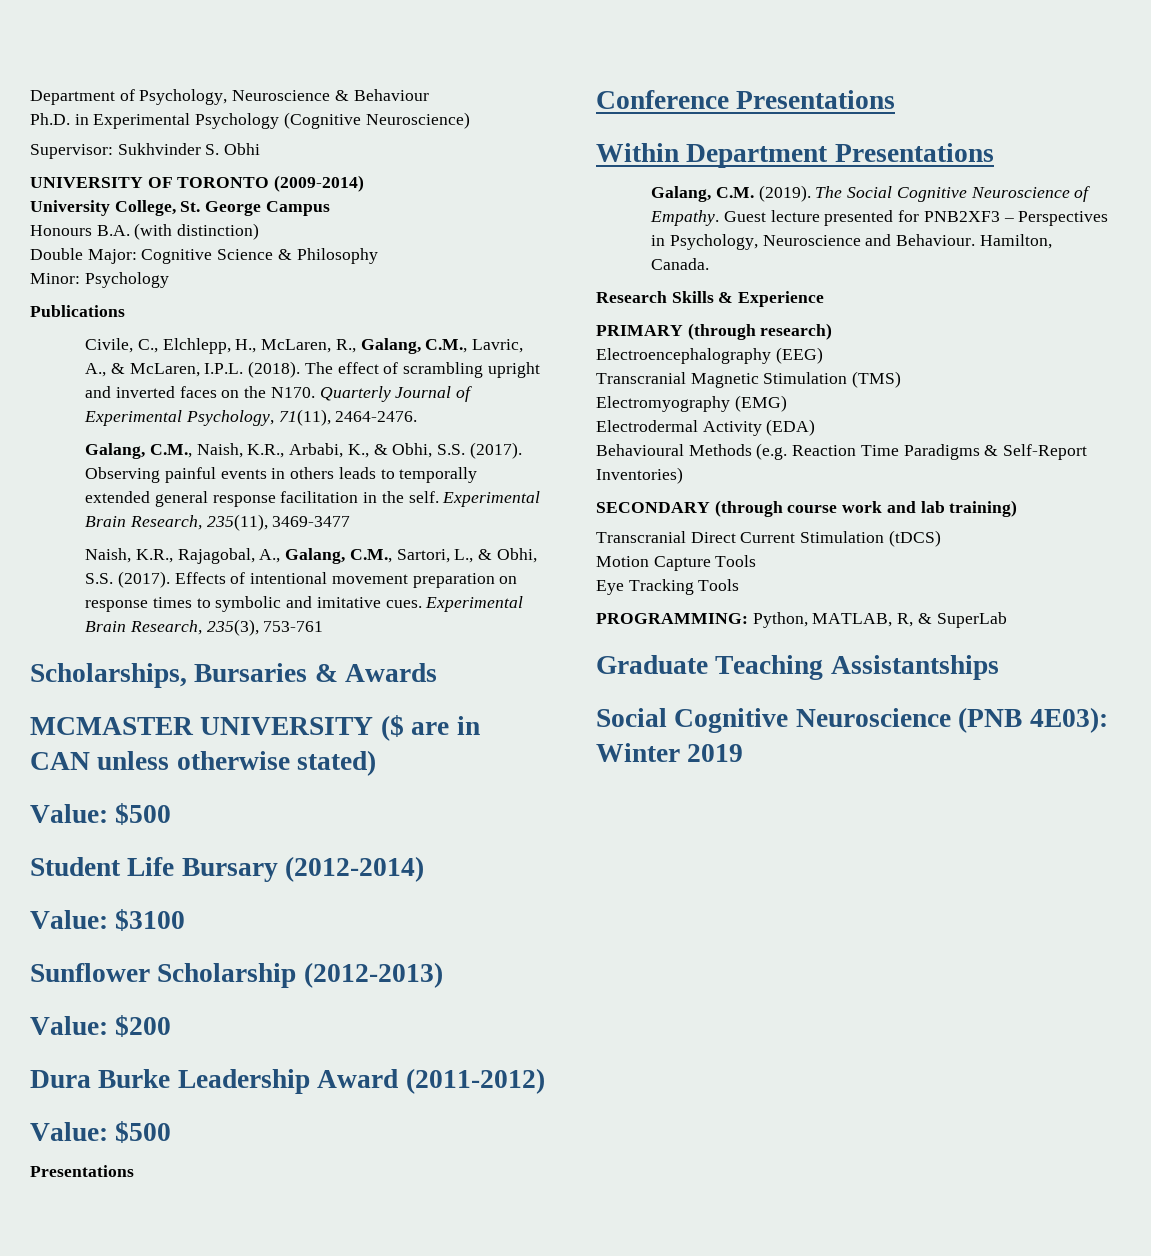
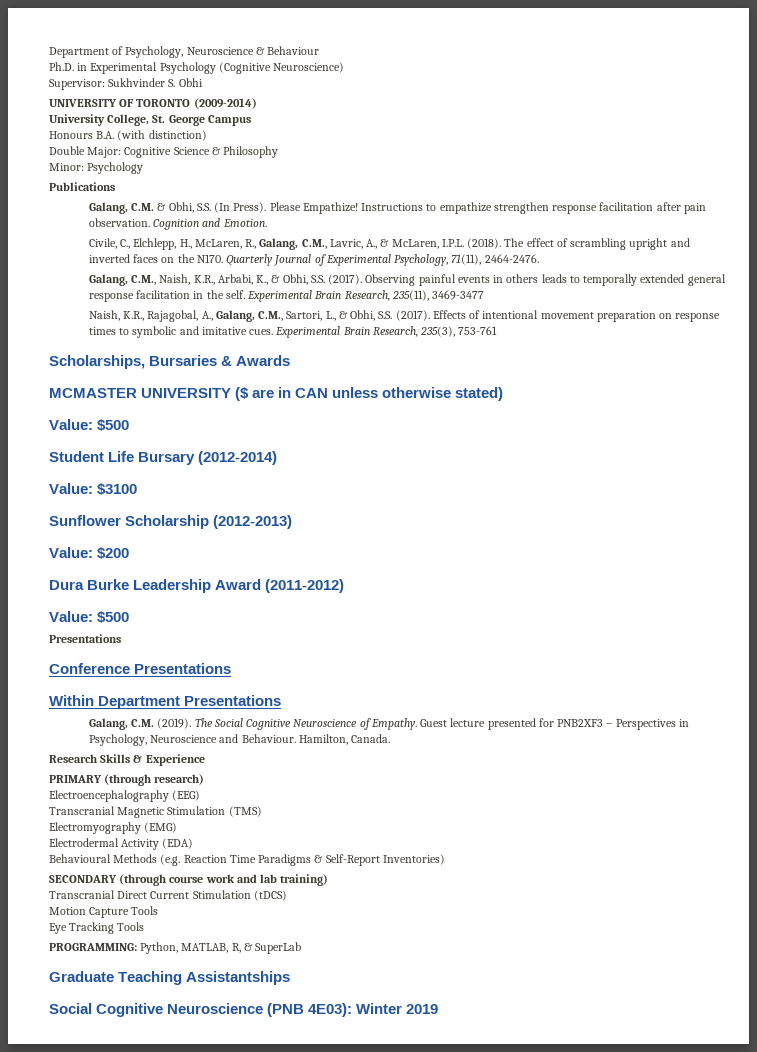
+ Galang, C.M. & Obhi, S.S. (In Press). Please Empathize! Instructions to empathize strengthen response facilitation after pain observation. Cognition and Emotion.

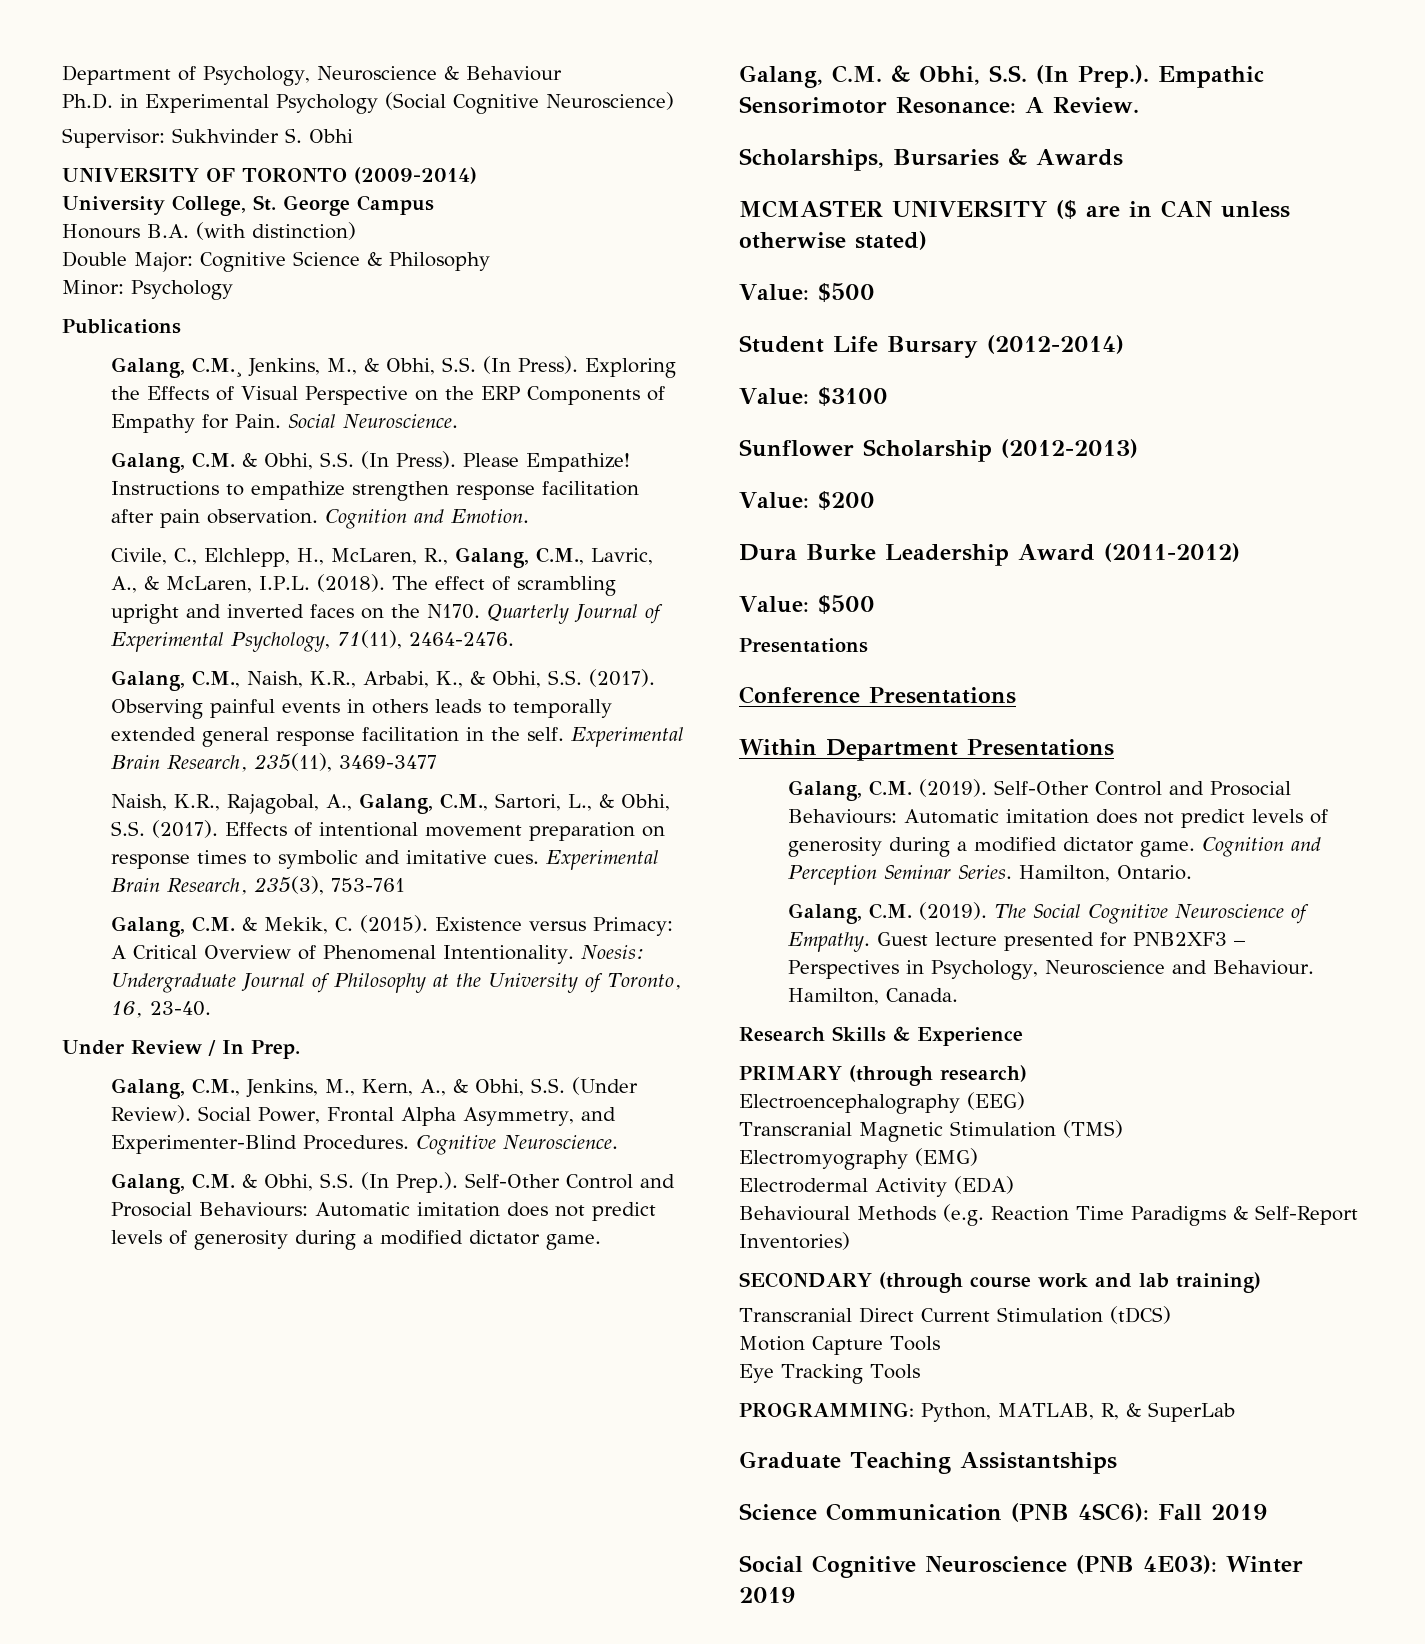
- Ph.D. in Experimental Psychology (Cognitive Neuroscience)
+ Ph.D. in Experimental Psychology (Social Cognitive Neuroscience)
+ Galang, C.M.¸ Jenkins, M., & Obhi, S.S. (In Press). Exploring the Effects of Visual Perspective on the ERP Components of Empathy for Pain. Social Neuroscience.
+ Galang, C.M. & Mekik, C. (2015). Existence versus Primacy: A Critical Overview of Phenomenal Intentionality. Noesis: Undergraduate Journal of Philosophy at the University of Toronto, 16, 23-40.
+ Under Review / In Prep.
+ Galang, C.M., Jenkins, M., Kern, A., & Obhi, S.S. (Under Review). Social Power, Frontal Alpha Asymmetry, and Experimenter-Blind Procedures. Cognitive Neuroscience.
+ Galang, C.M. & Obhi, S.S. (In Prep.). Self-Other Control and Prosocial Behaviours: Automatic imitation does not predict levels of generosity during a modified dictator game.
+ Galang, C.M. & Obhi, S.S. (In Prep.). Empathic Sensorimotor Resonance: A Review.
+ Galang, C.M. (2019). Self-Other Control and Prosocial Behaviours: Automatic imitation does not predict levels of generosity during a modified dictator game. Cognition and Perception Seminar Series. Hamilton, Ontario.
+ Science Communication (PNB 4SC6): Fall 2019

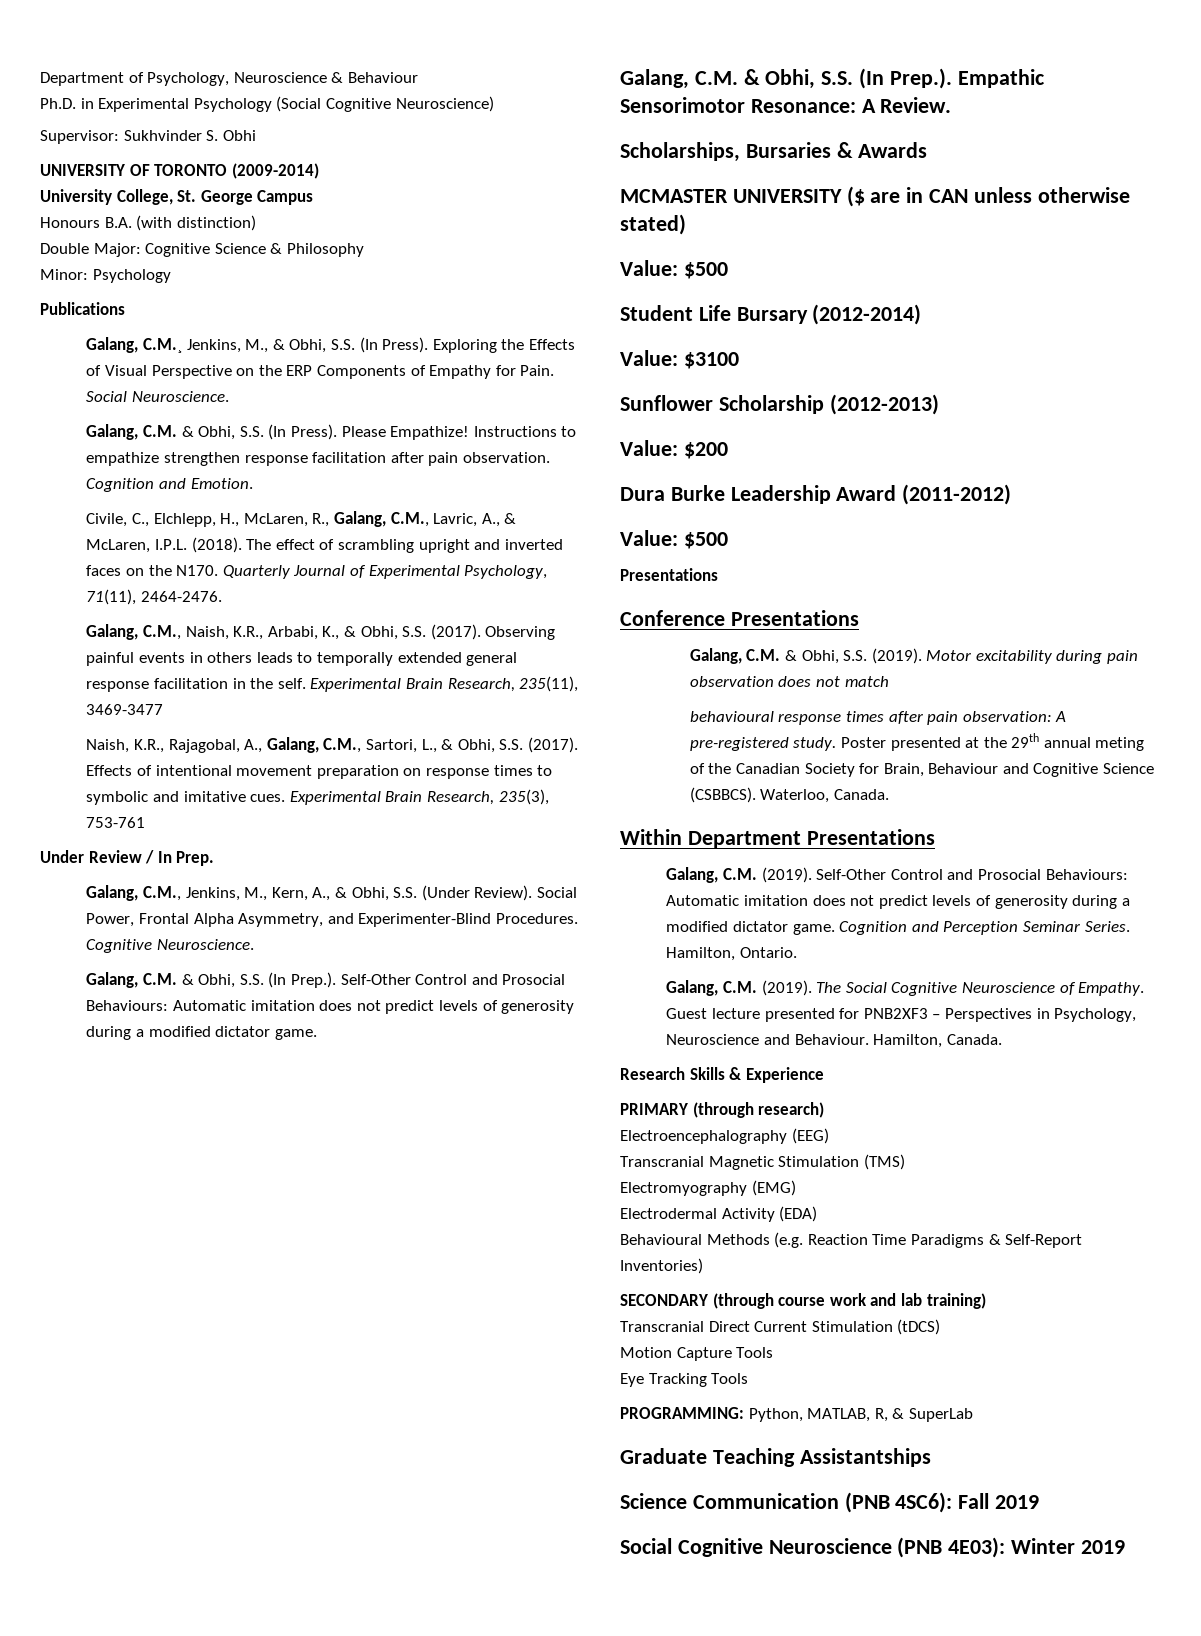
- Galang, C.M. & Mekik, C. (2015). Existence versus Primacy: A Critical Overview of Phenomenal Intentionality. Noesis: Undergraduate Journal of Philosophy at the University of Toronto, 16, 23-40.
+ Galang, C.M. & Obhi, S.S. (2019). Motor excitability during pain observation does not match
+ behavioural response times after pain observation: A pre-registered study. Poster presented at the 29th annual meting of the Canadian Society for Brain, Behaviour and Cognitive Science (CSBBCS). Waterloo, Canada.

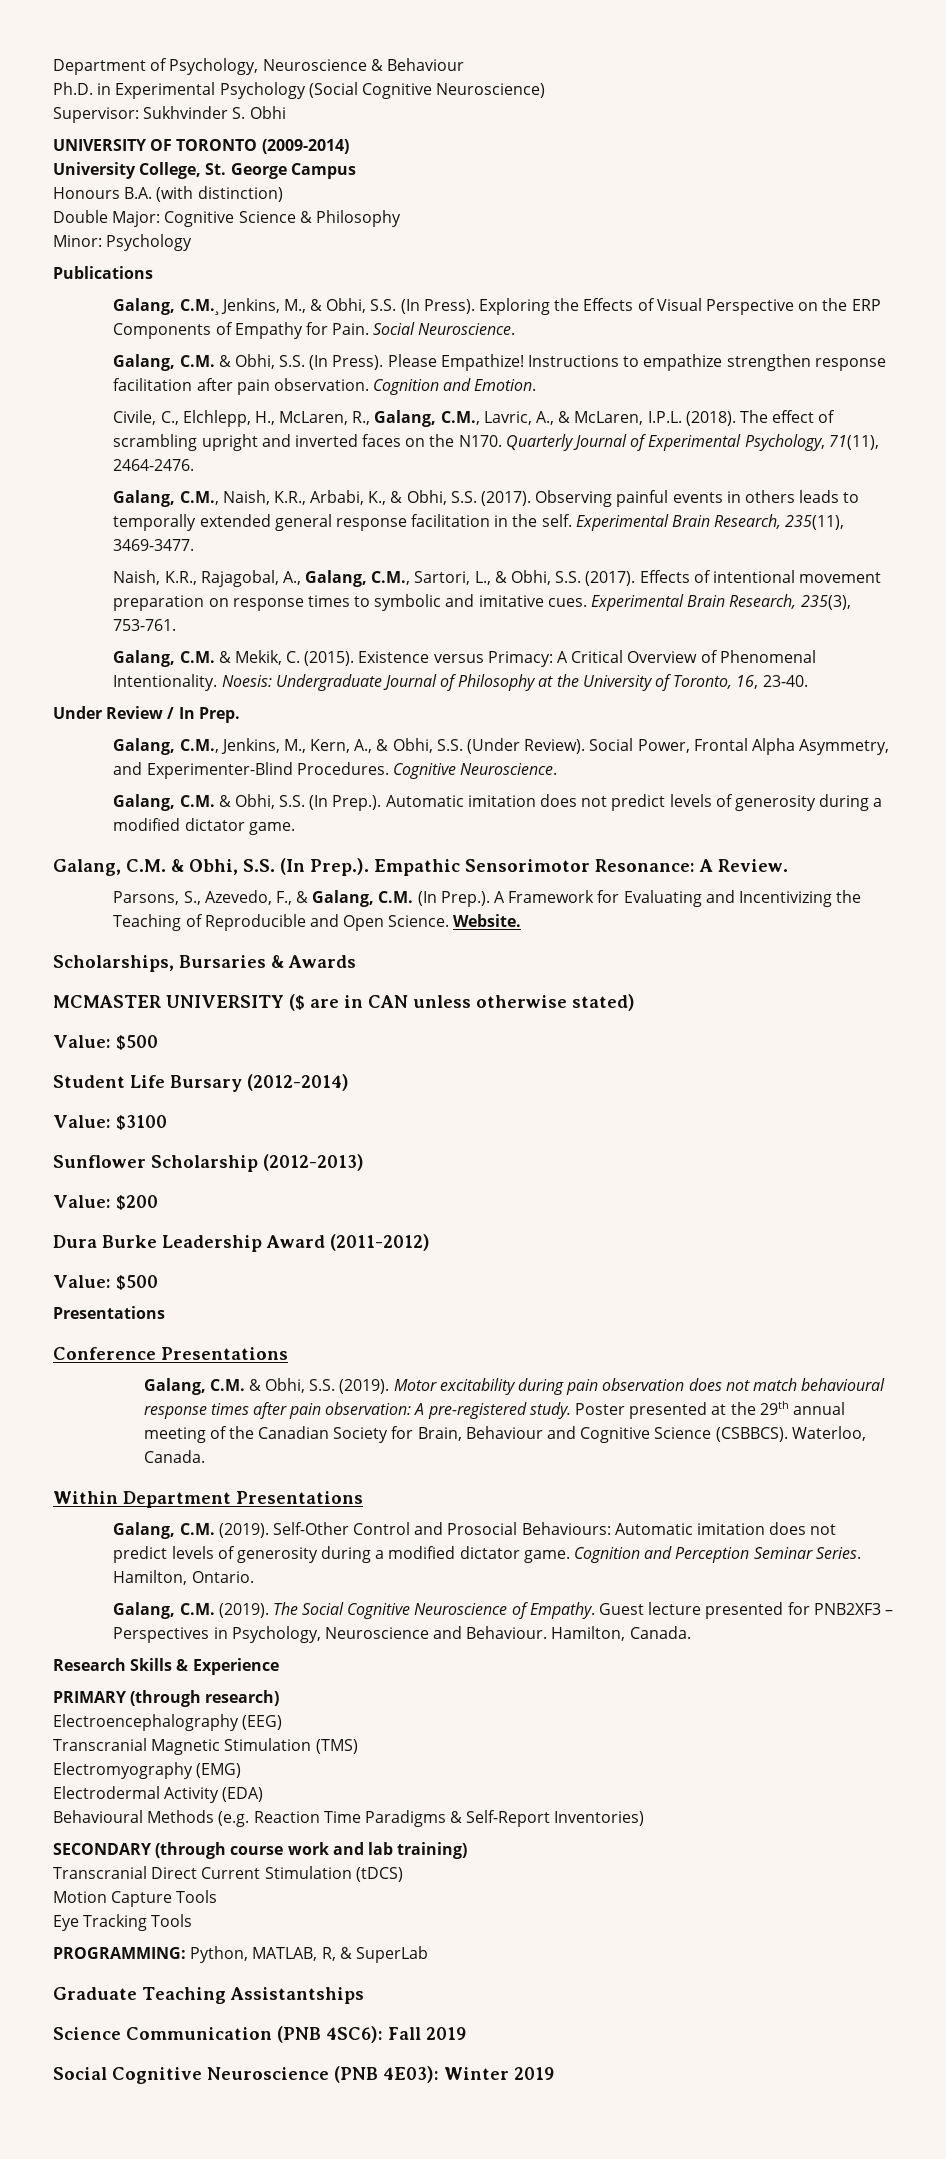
- Experimental Brain Research, 235(11), 3469-3477
+ Experimental Brain Research, 235(11), 3469-3477.
- Experimental Brain Research, 235(3), 753-761
+ Experimental Brain Research, 235(3), 753-761.
+ Galang, C.M. & Mekik, C. (2015). Existence versus Primacy: A Critical Overview of Phenomenal Intentionality. Noesis: Undergraduate Journal of Philosophy at the University of Toronto, 16, 23-40.
- Galang, C.M. & Obhi, S.S. (In Prep.). Self-Other Control and Prosocial Behaviours: Automatic imitation does not predict levels of generosity during a modified dictator game.
+ Galang, C.M. & Obhi, S.S. (In Prep.). Automatic imitation does not predict levels of generosity during a modified dictator game.
+ Parsons, S., Azevedo, F., & Galang, C.M. (In Prep.). A Framework for Evaluating and Incentivizing the Teaching of Reproducible and Open Science. Website.
- Motor excitability during pain observation does not match
- behavioural response times after pain observation: A pre-registered study.
+ Motor excitability during pain observation does not match behavioural response times after pain observation: A pre-registered study.
- Poster presented at the 29th annual meting of the Canadian Society for Brain, Behaviour and Cognitive Science (CSBBCS).
+ Poster presented at the 29th annual meeting of the Canadian Society for Brain, Behaviour and Cognitive Science (CSBBCS).

